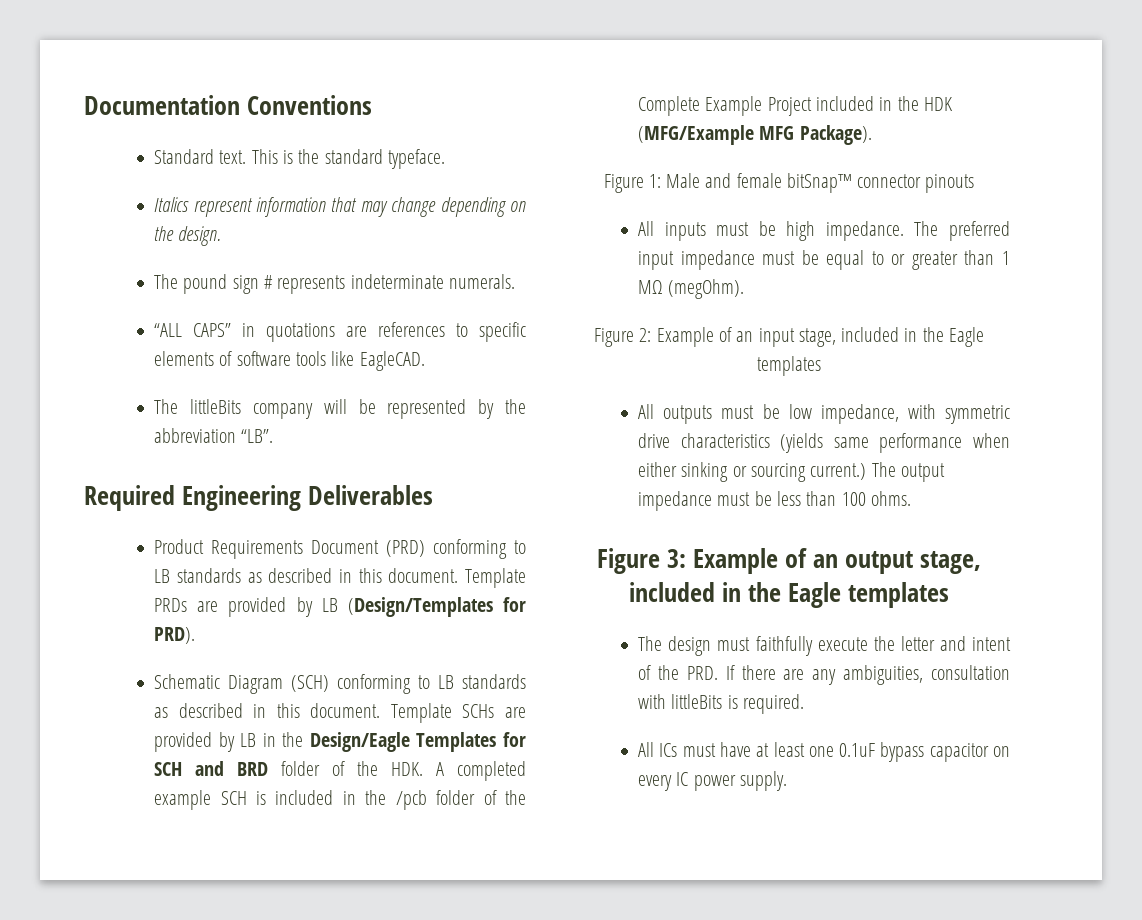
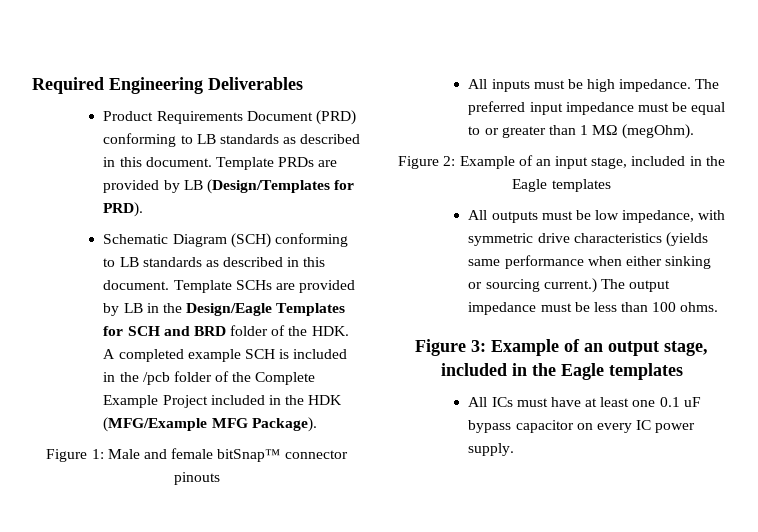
- Documentation Conventions
- Standard text. This is the standard typeface.
- Italics represent information that may change depending on the design.
- The pound sign # represents indeterminate numerals.
- “ALL CAPS” in quotations are references to specific elements of software tools like EagleCAD.
- The littleBits company will be represented by the abbreviation “LB”.
- The design must faithfully execute the letter and intent of the PRD. If there are any ambiguities, consultation with littleBits is required.
- All ICs must have at least one 0.1uF bypass capacitor on every IC power supply.
+ All ICs must have at least one 0.1 uF bypass capacitor on every IC power supply.

